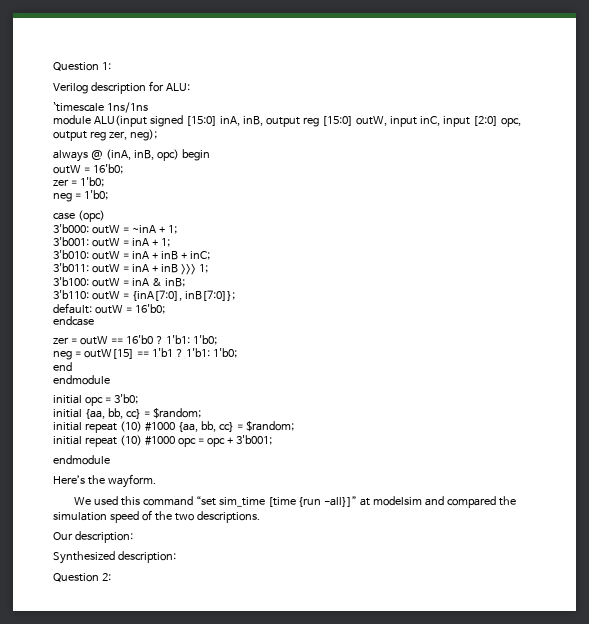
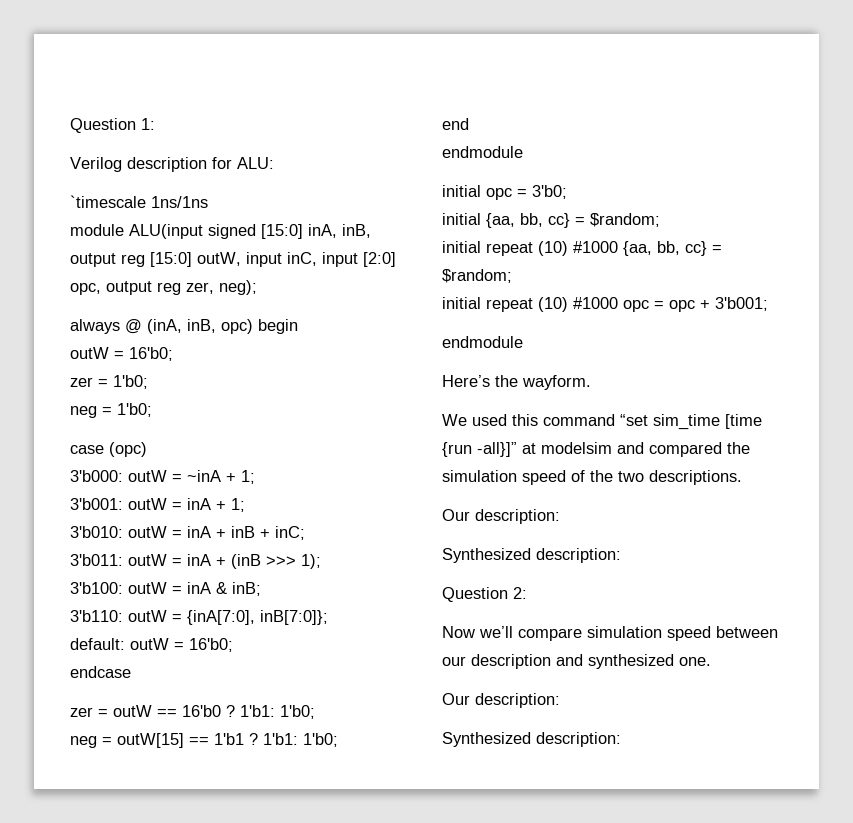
- 3'b011: outW = inA + inB >>> 1;
+ 3'b011: outW = inA + (inB >>> 1);
+ Now we’ll compare simulation speed between our description and synthesized one.
+ Our description:
+ Synthesized description:

